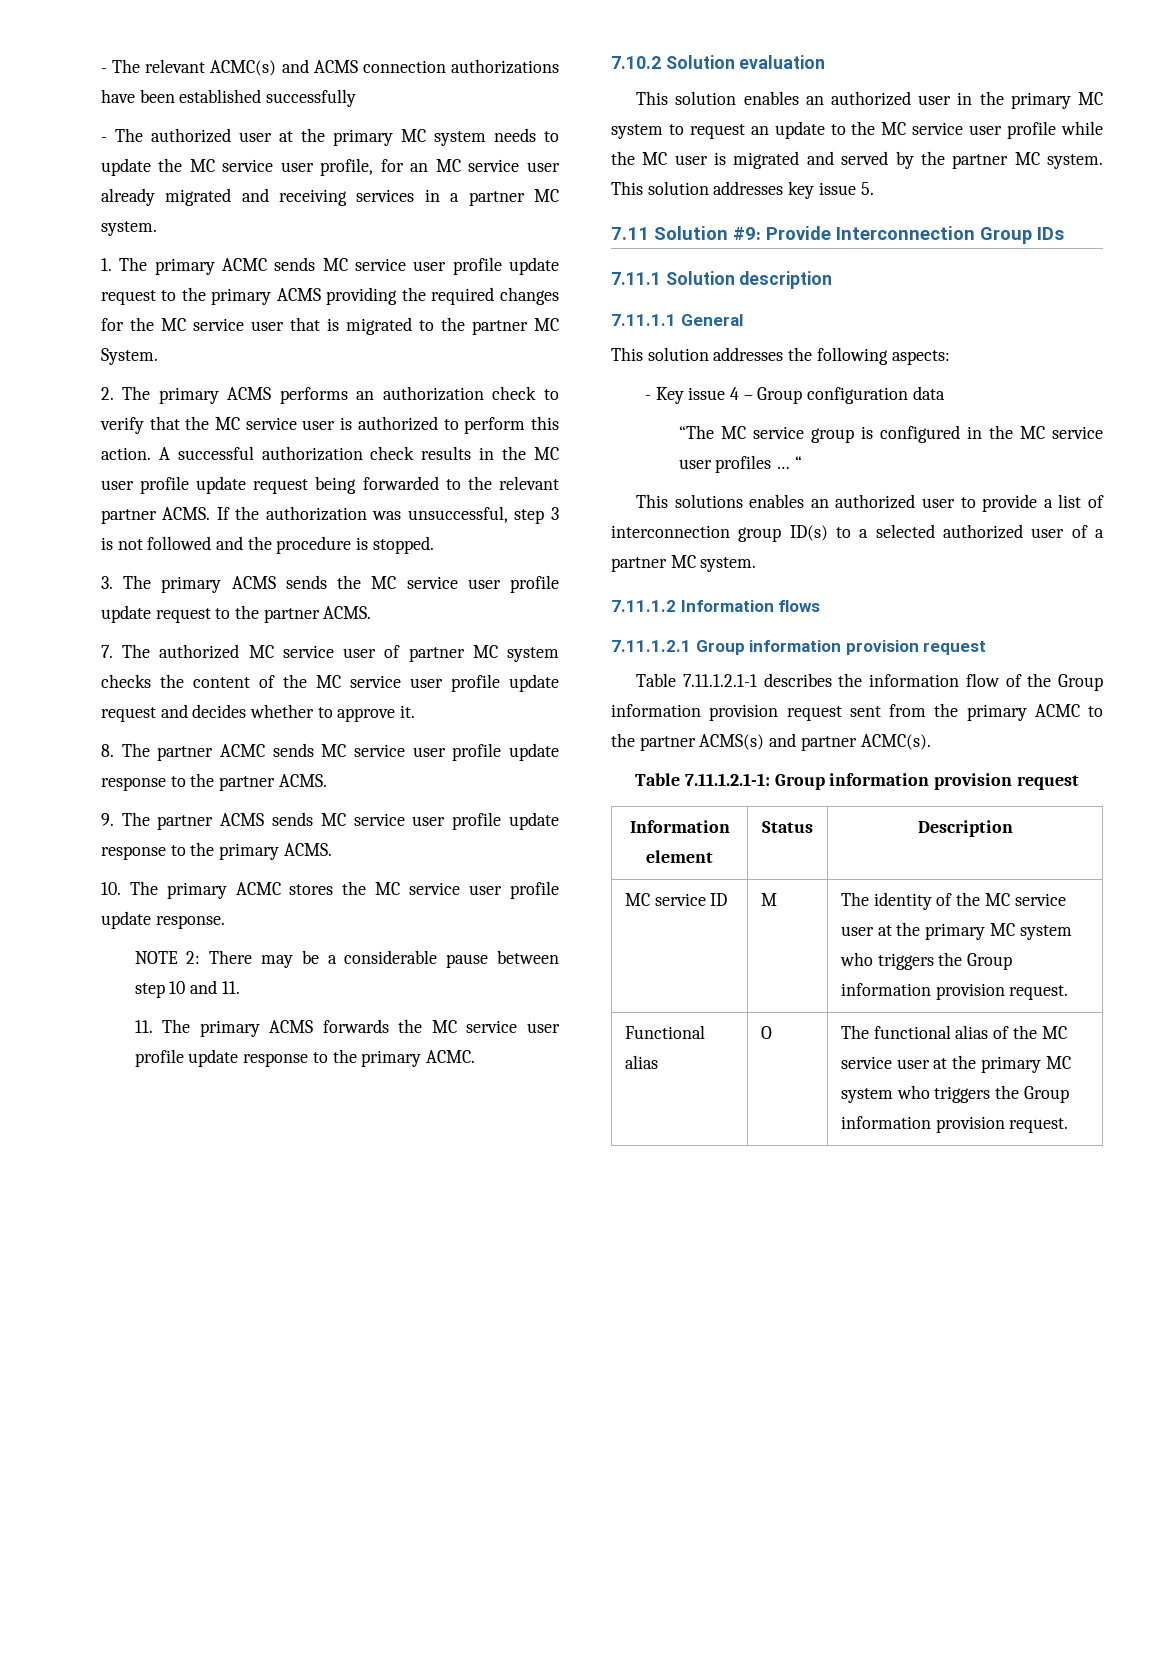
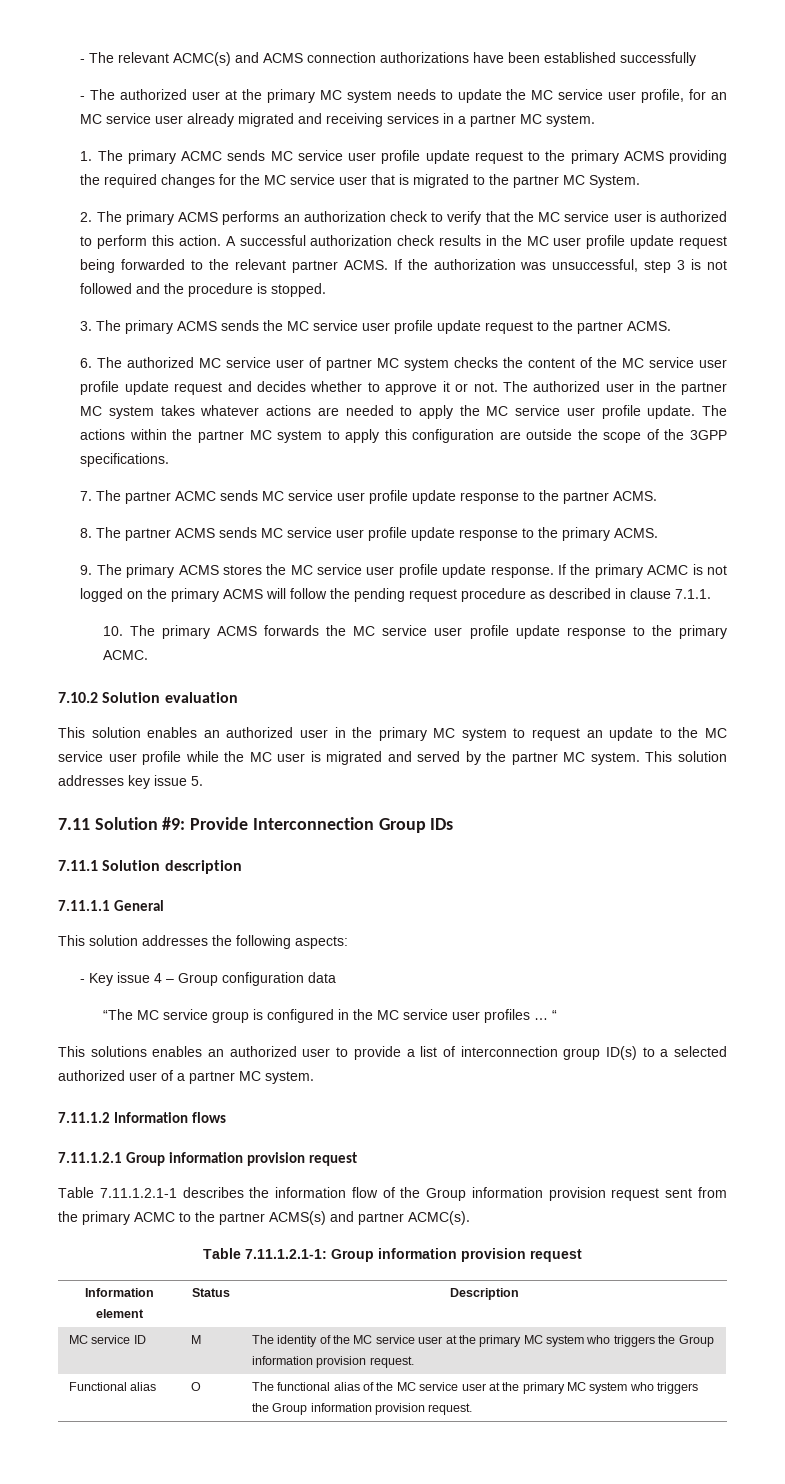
- 7. The authorized MC service user of partner MC system checks the content of the MC service user profile update request and decides whether to approve it.
- 8. The partner ACMC sends MC service user profile update response to the partner ACMS.
+ 6. The authorized MC service user of partner MC system checks the content of the MC service user profile update request and decides whether to approve it or not. The authorized user in the partner MC system takes whatever actions are needed to apply the MC service user profile update. The actions within the partner MC system to apply this configuration are outside the scope of the 3GPP specifications.
+ 7. The partner ACMC sends MC service user profile update response to the partner ACMS.
- 9. The partner ACMS sends MC service user profile update response to the primary ACMS.
+ 8. The partner ACMS sends MC service user profile update response to the primary ACMS.
- 10. The primary ACMC stores the MC service user profile update response.
- NOTE 2: There may be a considerable pause between step 10 and 11.
- 11. The primary ACMS forwards the MC service user profile update response to the primary ACMC.
+ 9. The primary ACMS stores the MC service user profile update response. If the primary ACMC is not logged on the primary ACMS will follow the pending request procedure as described in clause 7.1.1.
+ 10. The primary ACMS forwards the MC service user profile update response to the primary ACMC.

